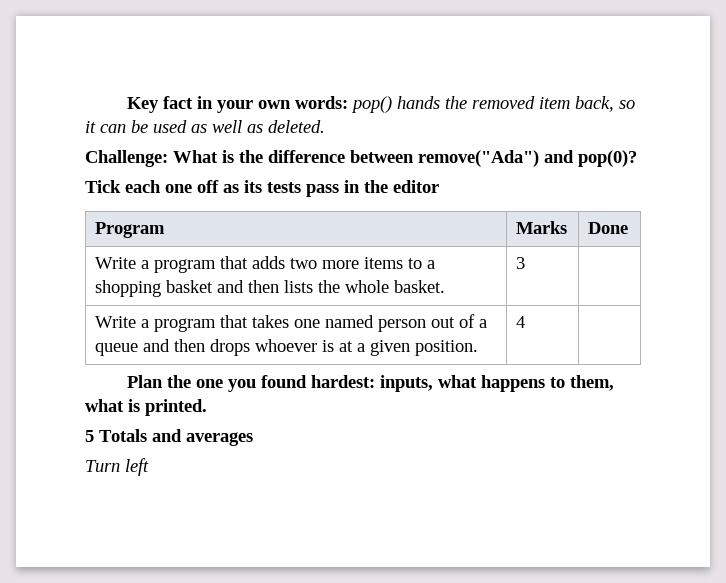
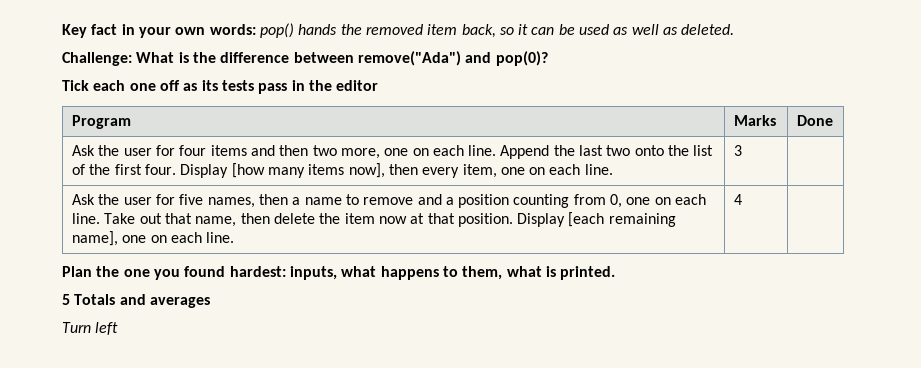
- Write a program that adds two more items to a shopping basket and then lists the whole basket. | 3 |
- Write a program that takes one named person out of a queue and then drops whoever is at a given position. | 4 |
+ Ask the user for four items and then two more, one on each line. Append the last two onto the list of the first four. Display [how many items now], then every item, one on each line. | 3 |
+ Ask the user for five names, then a name to remove and a position counting from 0, one on each line. Take out that name, then delete the item now at that position. Display [each remaining name], one on each line. | 4

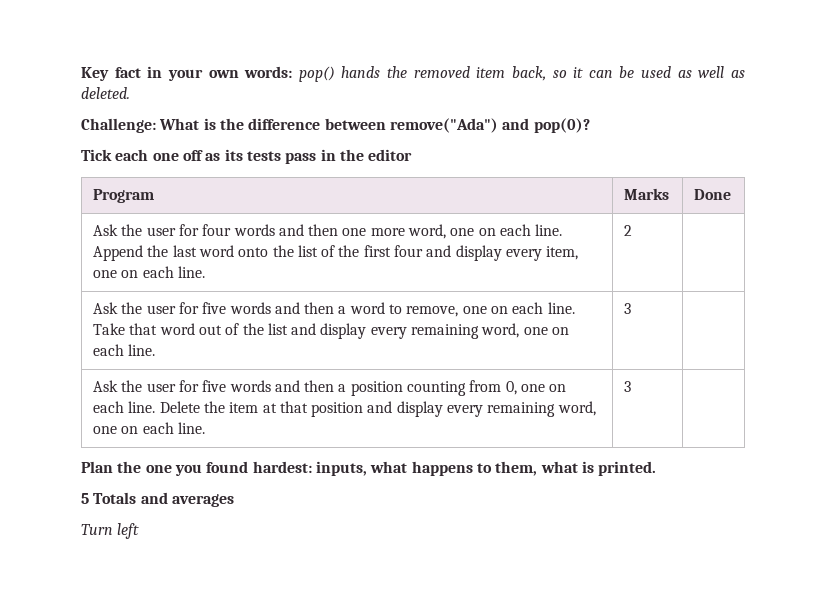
- Ask the user for four items and then two more, one on each line. Append the last two onto the list of the first four. Display [how many items now], then every item, one on each line. | 3 |
+ Ask the user for four words and then one more word, one on each line. Append the last word onto the list of the first four and display every item, one on each line. | 2 |
+ Ask the user for five words and then a word to remove, one on each line. Take that word out of the list and display every remaining word, one on each line. | 3 |
- Ask the user for five names, then a name to remove and a position counting from 0, one on each line.
+ Ask the user for five words and then a position counting from 0, one on each line.
- Take out that name, then delete the item now at that position. Display [each remaining name], one on each line. | 4
+ Delete the item at that position and display every remaining word, one on each line. | 3

